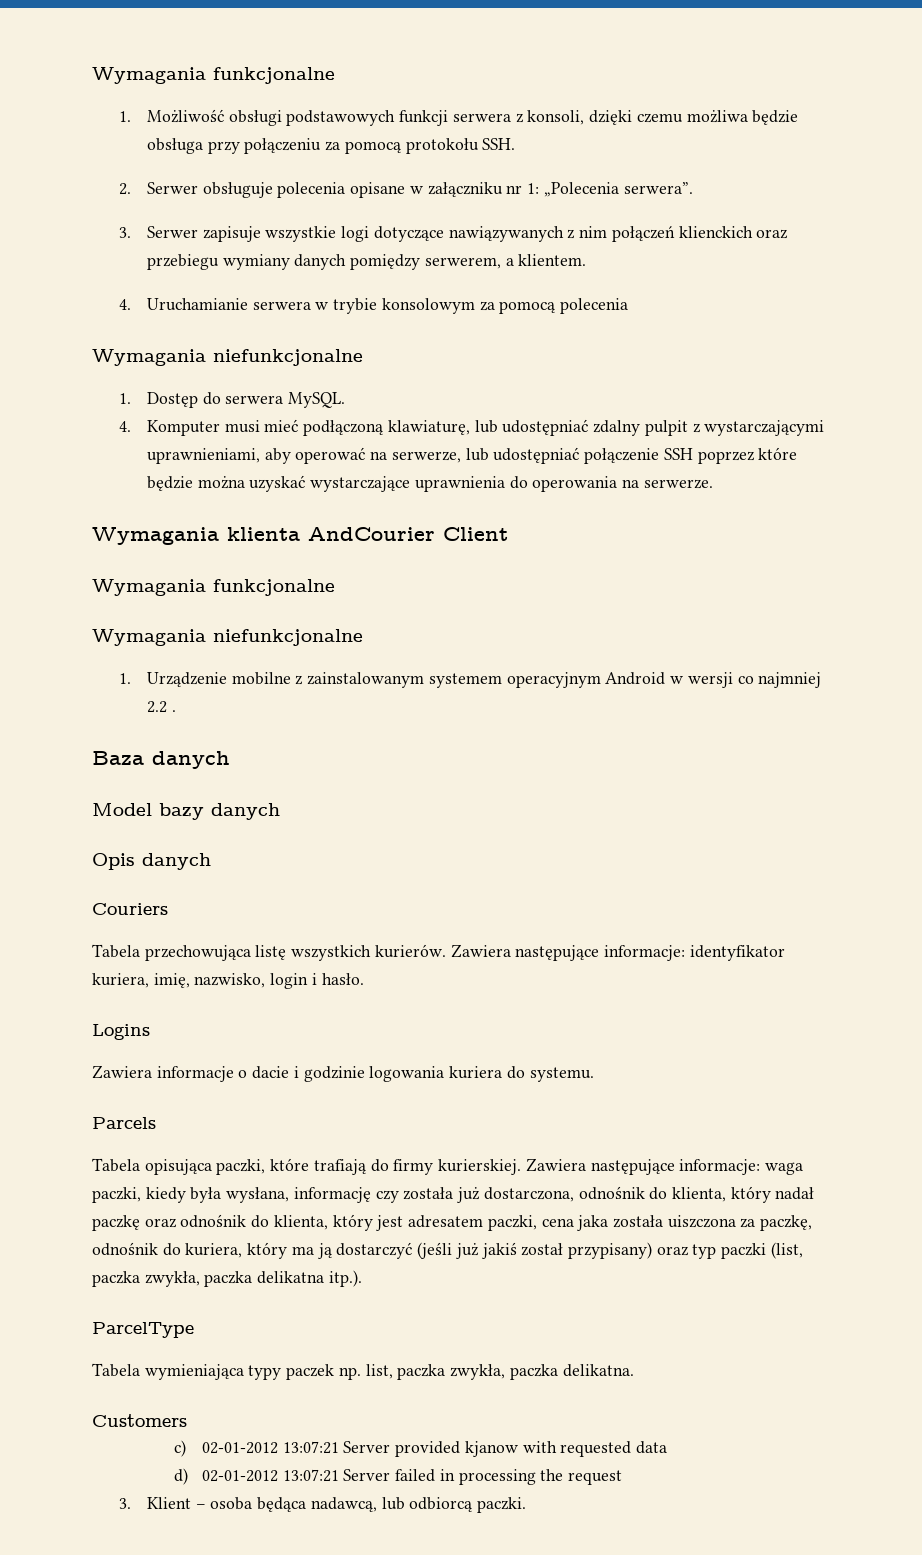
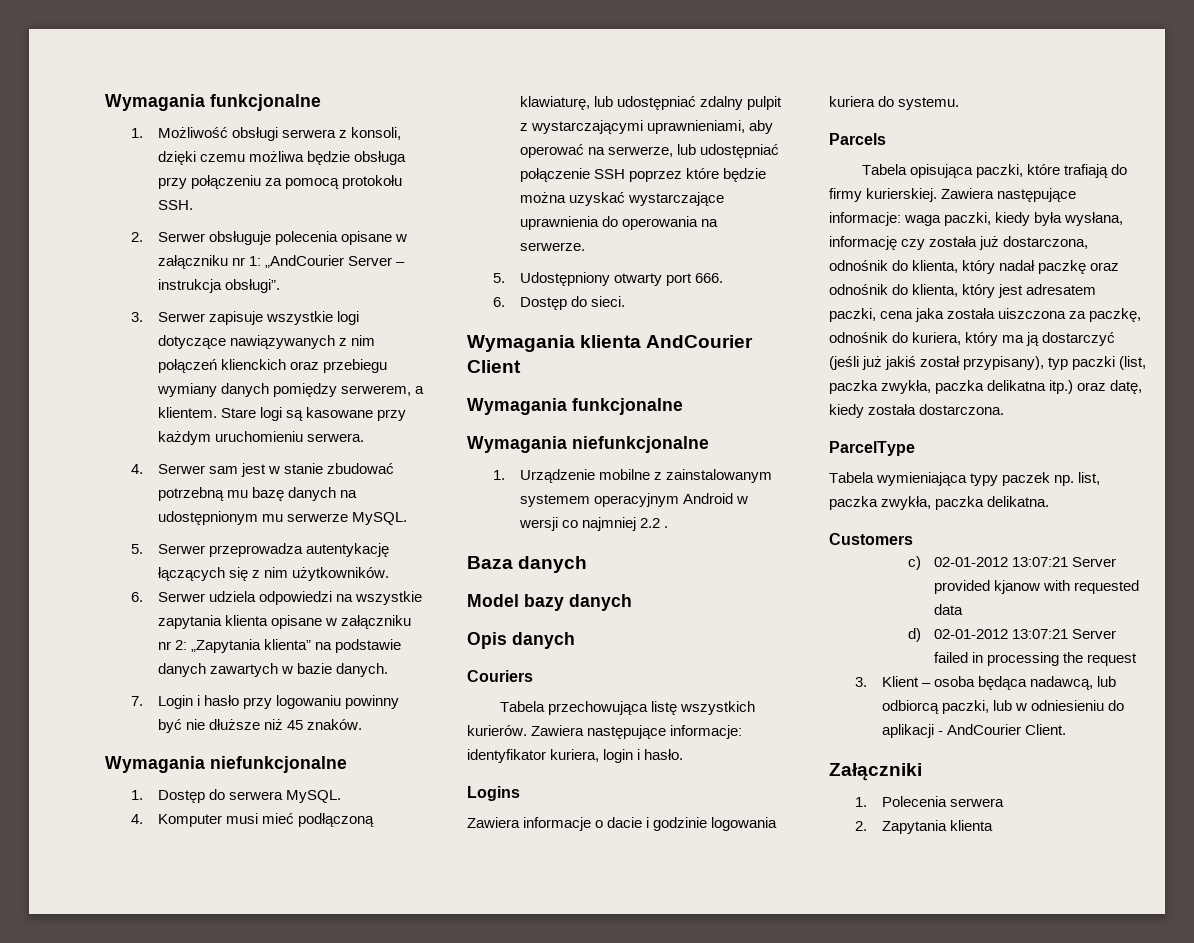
- 1. Możliwość obsługi podstawowych funkcji serwera z konsoli, dzięki czemu możliwa będzie obsługa przy połączeniu za pomocą protokołu SSH.
+ 1. Możliwość obsługi serwera z konsoli, dzięki czemu możliwa będzie obsługa przy połączeniu za pomocą protokołu SSH.
- 2. Serwer obsługuje polecenia opisane w załączniku nr 1: „Polecenia serwera”.
+ 2. Serwer obsługuje polecenia opisane w załączniku nr 1: „AndCourier Server – instrukcja obsługi”.
- 3. Serwer zapisuje wszystkie logi dotyczące nawiązywanych z nim połączeń klienckich oraz przebiegu wymiany danych pomiędzy serwerem, a klientem.
- 4. Uruchamianie serwera w trybie konsolowym za pomocą polecenia
+ 3. Serwer zapisuje wszystkie logi dotyczące nawiązywanych z nim połączeń klienckich oraz przebiegu wymiany danych pomiędzy serwerem, a klientem. Stare logi są kasowane przy każdym uruchomieniu serwera.
+ 4. Serwer sam jest w stanie zbudować potrzebną mu bazę danych na udostępnionym mu serwerze MySQL.
+ 5. Serwer przeprowadza autentykację łączących się z nim użytkowników.
+ 6. Serwer udziela odpowiedzi na wszystkie zapytania klienta opisane w załączniku nr 2: „Zapytania klienta” na podstawie danych zawartych w bazie danych.
+ 7. Login i hasło przy logowaniu powinny być nie dłuższe niż 45 znaków.
+ 5. Udostępniony otwarty port 666.
+ 6. Dostęp do sieci.
- Zawiera następujące informacje: identyfikator kuriera, imię, nazwisko, login i hasło.
+ Zawiera następujące informacje: identyfikator kuriera, login i hasło.
- Zawiera następujące informacje: waga paczki, kiedy była wysłana, informację czy została już dostarczona, odnośnik do klienta, który nadał paczkę oraz odnośnik do klienta, który jest adresatem paczki, cena jaka została uiszczona za paczkę, odnośnik do kuriera, który ma ją dostarczyć (jeśli już jakiś został przypisany) oraz typ paczki (list, paczka zwykła, paczka delikatna itp.).
+ Zawiera następujące informacje: waga paczki, kiedy była wysłana, informację czy została już dostarczona, odnośnik do klienta, który nadał paczkę oraz odnośnik do klienta, który jest adresatem paczki, cena jaka została uiszczona za paczkę, odnośnik do kuriera, który ma ją dostarczyć (jeśli już jakiś został przypisany), typ paczki (list, paczka zwykła, paczka delikatna itp.) oraz datę, kiedy została dostarczona.
- 3. Klient – osoba będąca nadawcą, lub odbiorcą paczki.
+ 3. Klient – osoba będąca nadawcą, lub odbiorcą paczki, lub w odniesieniu do aplikacji - AndCourier Client.
+ Załączniki
+ 1. Polecenia serwera
+ 2. Zapytania klienta

